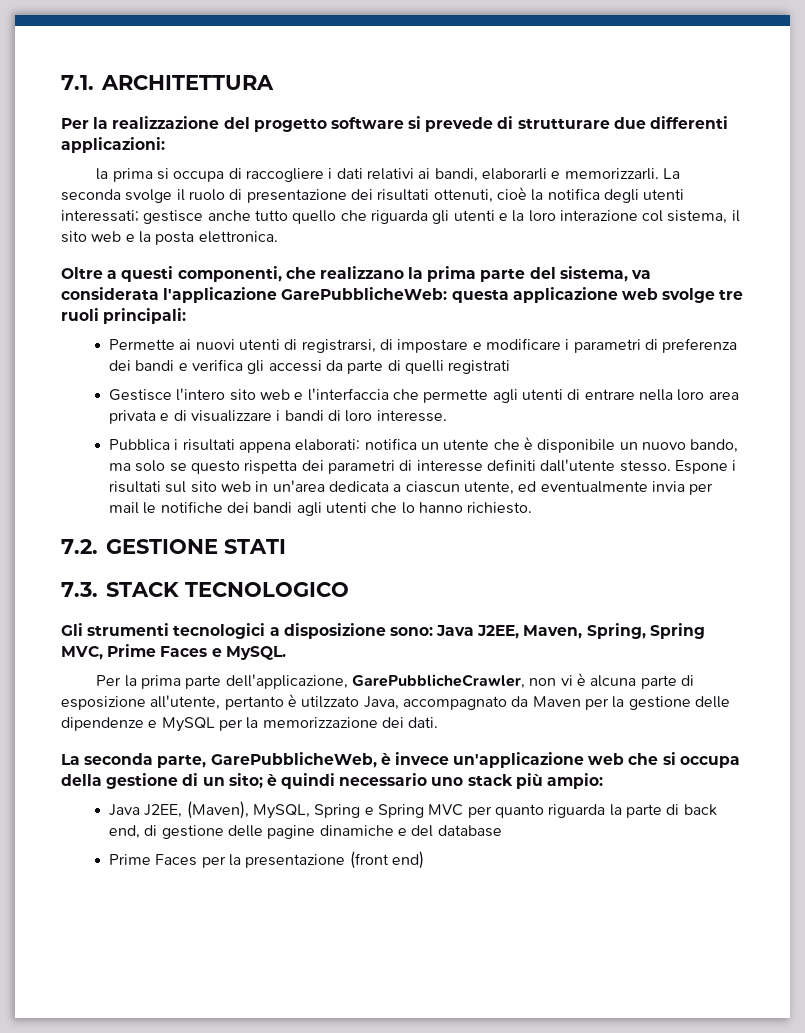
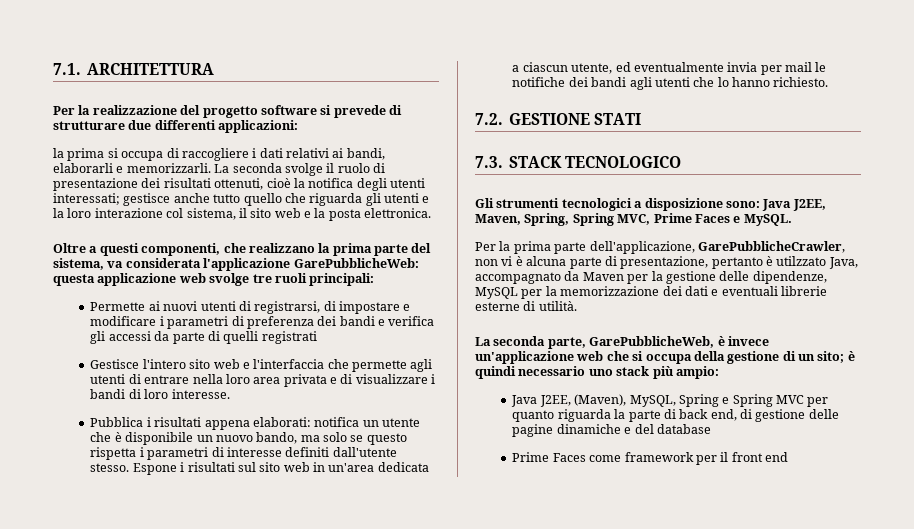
- Pubblica i risultati appena elaborati: notifica un utente che è disponibile un nuovo bando, ma solo se questo rispetta dei parametri di interesse definiti dall'utente stesso.
+ Pubblica i risultati appena elaborati: notifica un utente che è disponibile un nuovo bando, ma solo se questo rispetta i parametri di interesse definiti dall'utente stesso.
- Per la prima parte dell'applicazione, GarePubblicheCrawler, non vi è alcuna parte di esposizione all'utente, pertanto è utilzzato Java, accompagnato da Maven per la gestione delle dipendenze e MySQL per la memorizzazione dei dati.
+ Per la prima parte dell'applicazione, GarePubblicheCrawler, non vi è alcuna parte di presentazione, pertanto è utilzzato Java, accompagnato da Maven per la gestione delle dipendenze, MySQL per la memorizzazione dei dati e eventuali librerie esterne di utilità.
- Prime Faces per la presentazione (front end)
+ Prime Faces come framework per il front end

